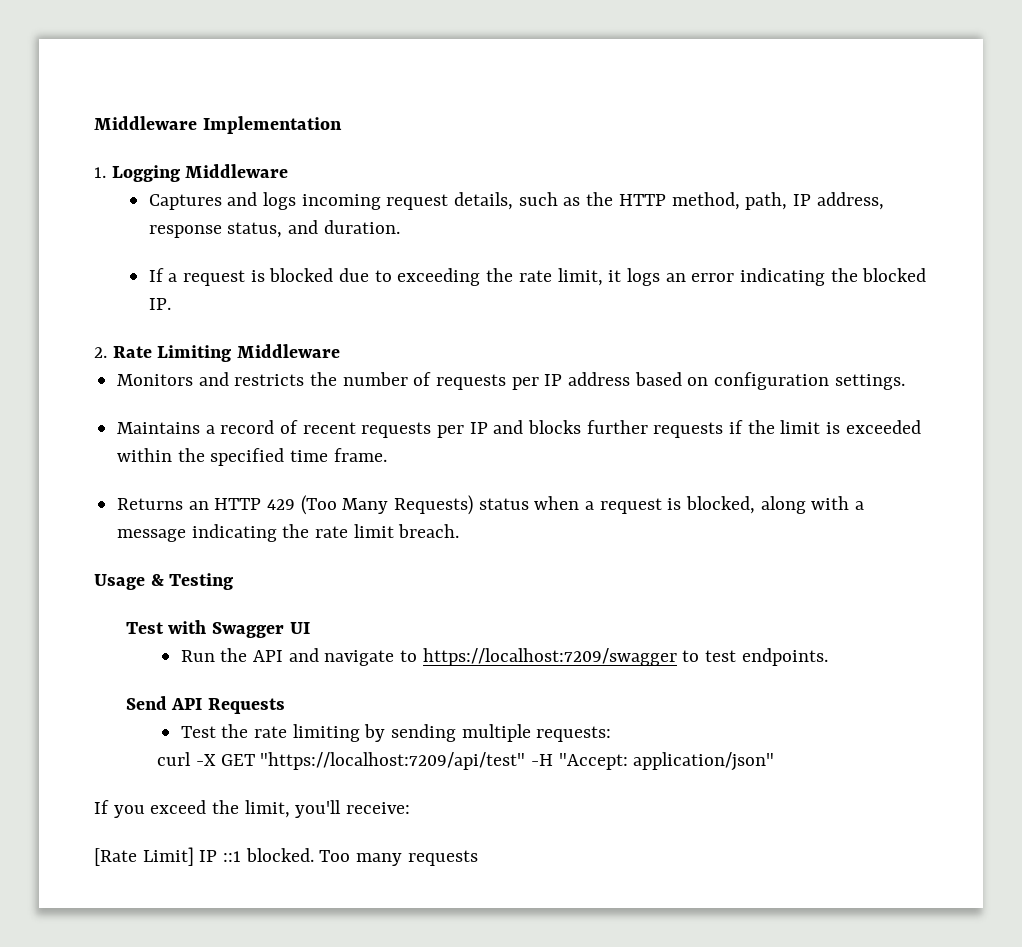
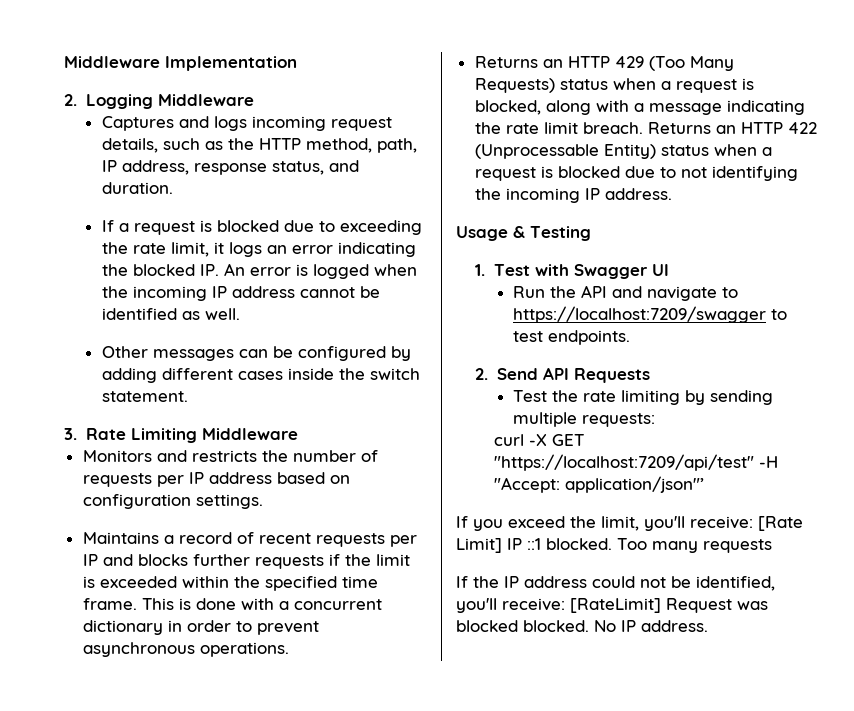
- 1. Logging Middleware
+ 2. Logging Middleware
- If a request is blocked due to exceeding the rate limit, it logs an error indicating the blocked IP.
- 2. Rate Limiting Middleware
+ If a request is blocked due to exceeding the rate limit, it logs an error indicating the blocked IP. An error is logged when the incoming IP address cannot be identified as well.
+ Other messages can be configured by adding different cases inside the switch statement.
+ 3. Rate Limiting Middleware
+ This is done with a concurrent dictionary in order to prevent asynchronous operations.
+ Returns an HTTP 422 (Unprocessable Entity) status when a request is blocked due to not identifying the incoming IP address.
- Test with Swagger UI
+ 1. Test with Swagger UI
- Send API Requests
+ 2. Send API Requests
- curl -X GET "https://localhost:7209/api/test" -H "Accept: application/json"
+ curl -X GET "https://localhost:7209/api/test" -H "Accept: application/json"’
- If you exceed the limit, you'll receive:
- [Rate Limit] IP ::1 blocked.
+ If you exceed the limit, you'll receive: [Rate Limit] IP ::1 blocked.
+ If the IP address could not be identified, you'll receive: [RateLimit] Request was blocked blocked. No IP address.

